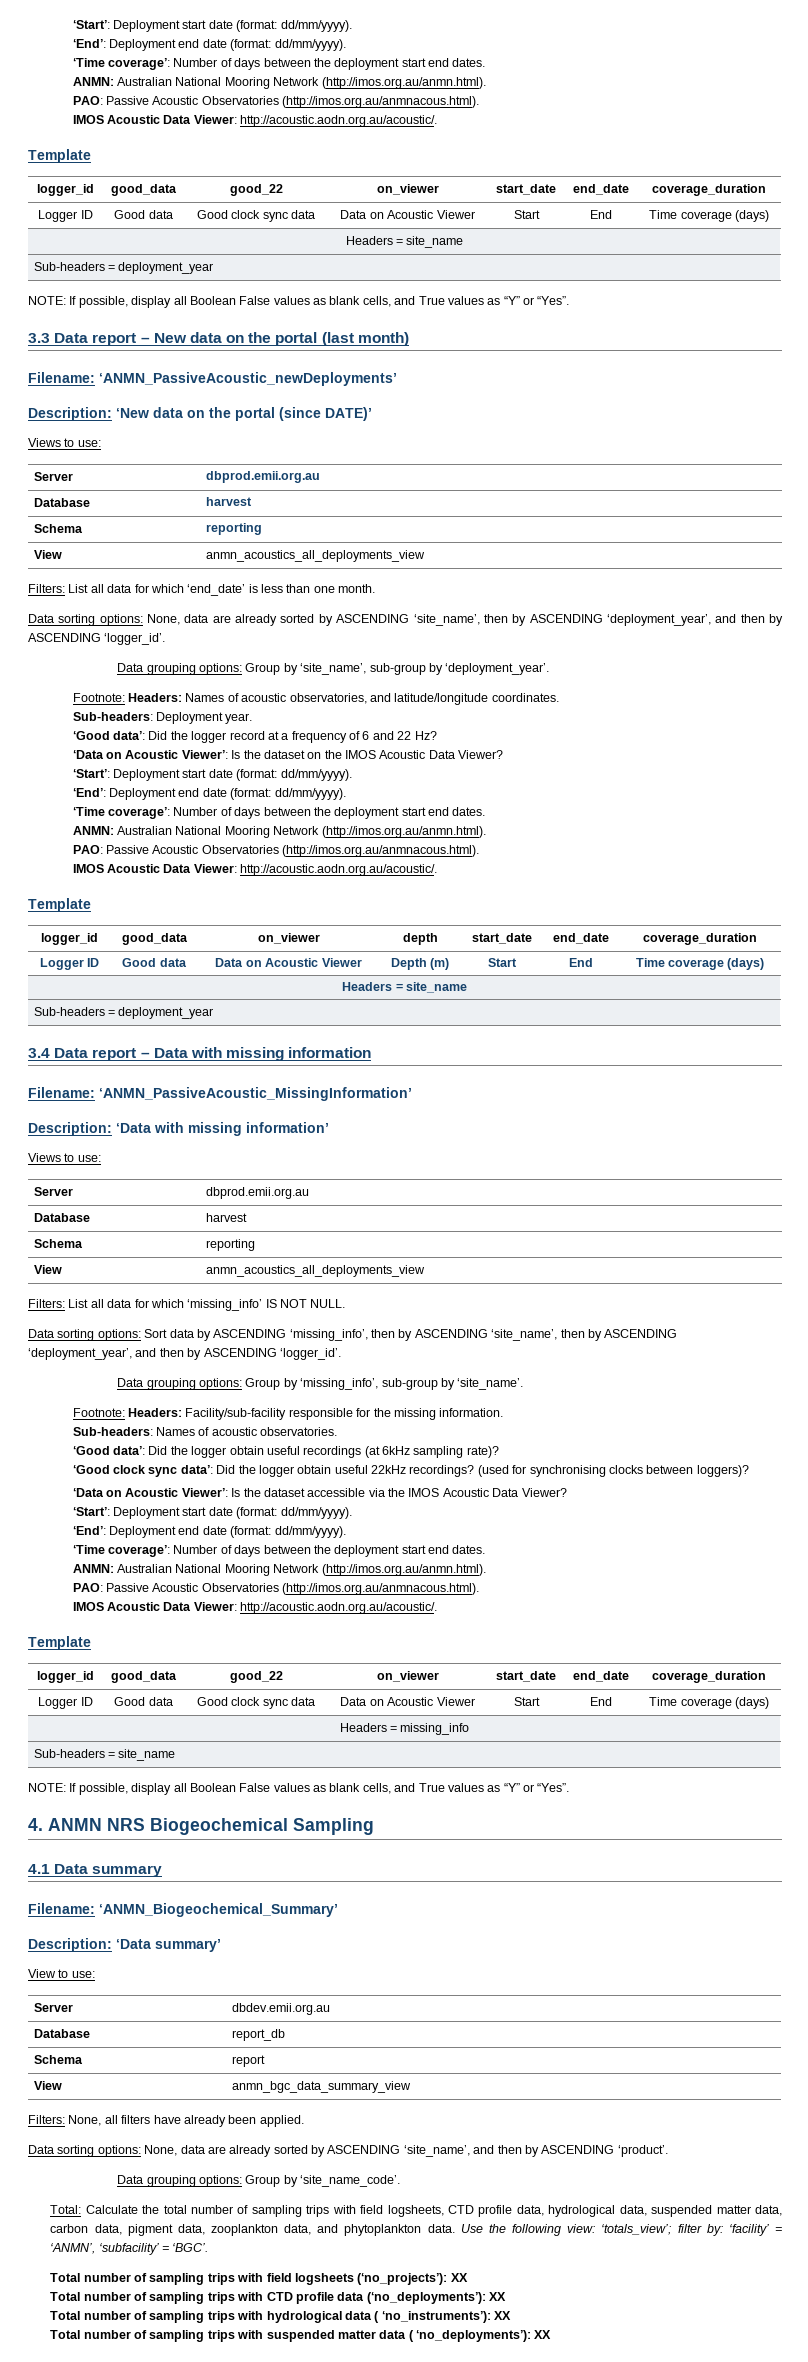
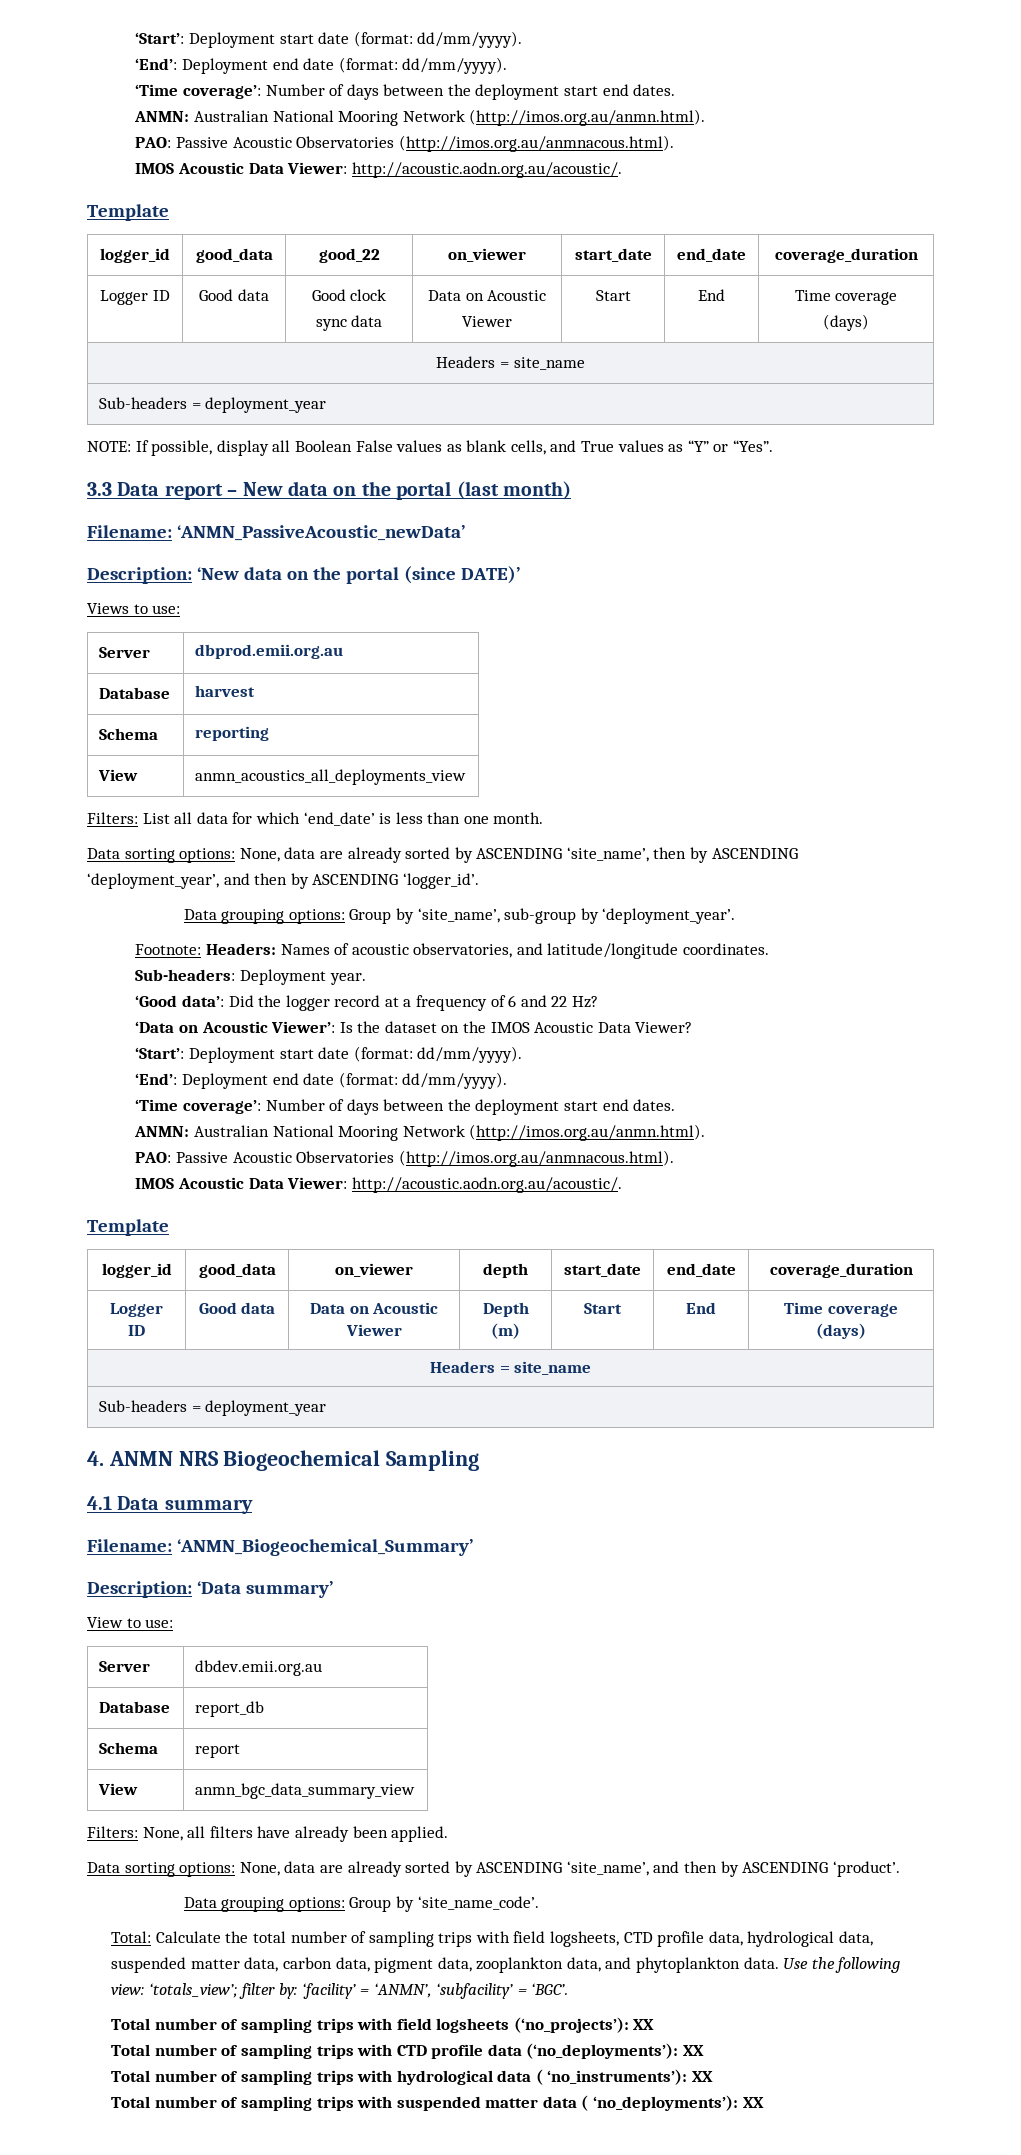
- Filename: ‘ANMN_PassiveAcoustic_newDeployments’
+ Filename: ‘ANMN_PassiveAcoustic_newData’
- 3.4 Data report – Data with missing information
- Filename: ‘ANMN_PassiveAcoustic_MissingInformation’
- Description: ‘Data with missing information’
- Views to use:
- Server | dbprod.emii.org.au
- Database | harvest
- Schema | reporting
- View | anmn_acoustics_all_deployments_view
- Filters: List all data for which ‘missing_info’ IS NOT NULL.
- Data sorting options: Sort data by ASCENDING ‘missing_info’, then by ASCENDING ‘site_name’, then by ASCENDING ‘deployment_year’, and then by ASCENDING ‘logger_id’.
- Data grouping options: Group by ‘missing_info’, sub-group by ‘site_name’.
- Footnote: Headers: Facility/sub-facility responsible for the missing information.
- Sub-headers: Names of acoustic observatories.
- ‘Good data’: Did the logger obtain useful recordings (at 6kHz sampling rate)?
- ‘Good clock sync data’: Did the logger obtain useful 22kHz recordings? (used for synchronising clocks between loggers)?
- ‘Data on Acoustic Viewer’: Is the dataset accessible via the IMOS Acoustic Data Viewer?
- ‘Start’: Deployment start date (format: dd/mm/yyyy).
- ‘End’: Deployment end date (format: dd/mm/yyyy).
- ‘Time coverage’: Number of days between the deployment start end dates.
- ANMN: Australian National Mooring Network (http://imos.org.au/anmn.html).
- PAO: Passive Acoustic Observatories (http://imos.org.au/anmnacous.html).
- IMOS Acoustic Data Viewer: http://acoustic.aodn.org.au/acoustic/.
- Template
- logger_id | good_data | good_22 | on_viewer | start_date | end_date | coverage_duration
- Logger ID | Good data | Good clock sync data | Data on Acoustic Viewer | Start | End | Time coverage (days)
- Headers = missing_info
- Sub-headers = site_name
- NOTE: If possible, display all Boolean False values as blank cells, and True values as “Y” or “Yes”.

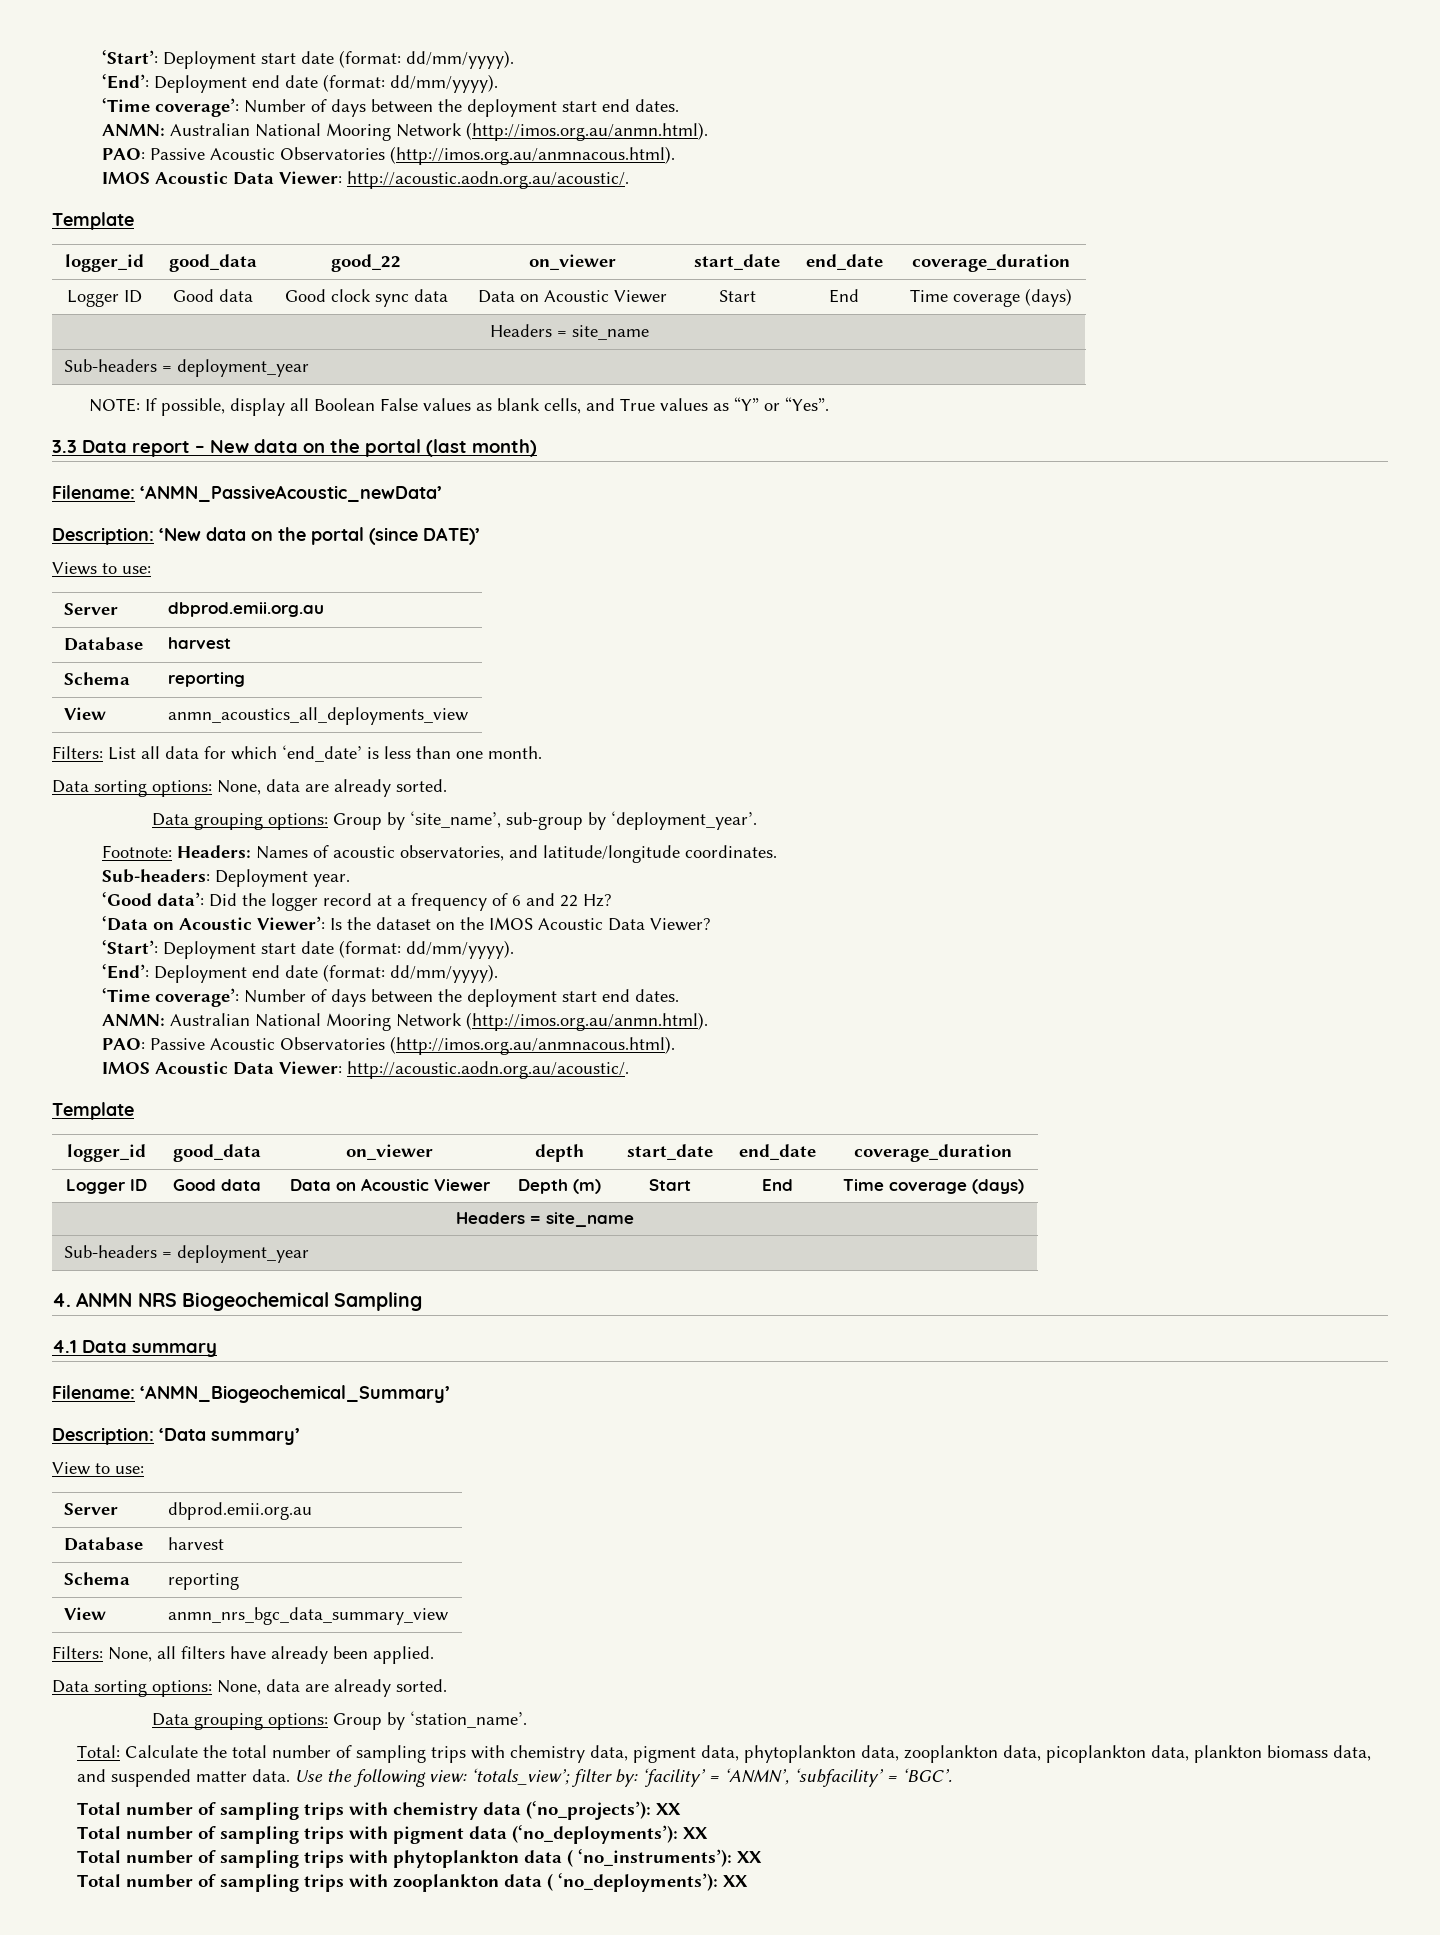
  Filters: List all data for which ‘end_date’ is less than one month.
- Data sorting options: None, data are already sorted by ASCENDING ‘site_name’, then by ASCENDING ‘deployment_year’, and then by ASCENDING ‘logger_id’.
+ Data sorting options: None, data are already sorted.
  View to use:
- Server | dbdev.emii.org.au
- Database | report_db
- Schema | report
- View | anmn_bgc_data_summary_view
+ Server | dbprod.emii.org.au
+ Database | harvest
+ Schema | reporting
+ View | anmn_nrs_bgc_data_summary_view
  Filters: None, all filters have already been applied.
- Data sorting options: None, data are already sorted by ASCENDING ‘site_name’, and then by ASCENDING ‘product’.
- Data grouping options: Group by ‘site_name_code’.
+ Data sorting options: None, data are already sorted.
+ Data grouping options: Group by ‘station_name’.
- Total: Calculate the total number of sampling trips with field logsheets, CTD profile data, hydrological data, suspended matter data, carbon data, pigment data, zooplankton data, and phytoplankton data.
+ Total: Calculate the total number of sampling trips with chemistry data, pigment data, phytoplankton data, zooplankton data, picoplankton data, plankton biomass data, and suspended matter data.
- Total number of sampling trips with field logsheets (‘no_projects’): XX
+ Total number of sampling trips with chemistry data (‘no_projects’): XX
- Total number of sampling trips with CTD profile data (‘no_deployments’): XX
+ Total number of sampling trips with pigment data (‘no_deployments’): XX
- Total number of sampling trips with hydrological data ( ‘no_instruments’): XX
+ Total number of sampling trips with phytoplankton data ( ‘no_instruments’): XX
- Total number of sampling trips with suspended matter data ( ‘no_deployments’): XX
+ Total number of sampling trips with zooplankton data ( ‘no_deployments’): XX

